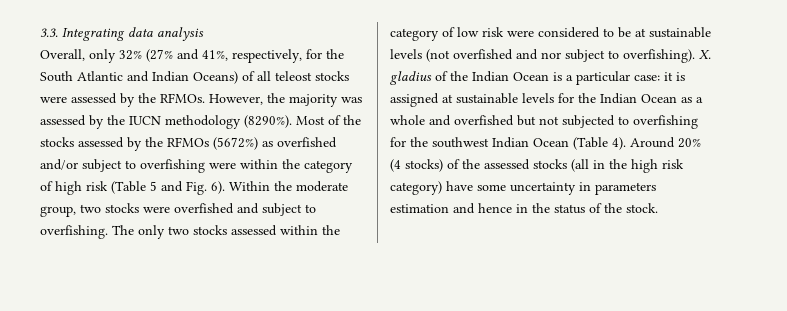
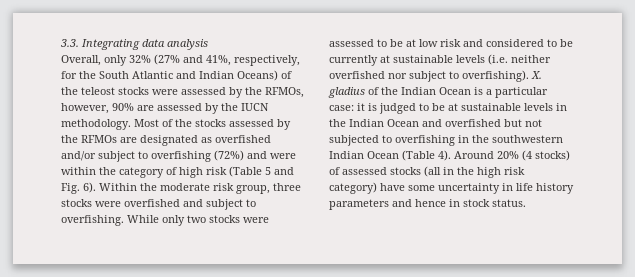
- Overall, only 32% (27% and 41%, respectively, for the South Atlantic and Indian Oceans) of all teleost stocks were assessed by the RFMOs. However, the majority was assessed by the IUCN methodology (8290%).
+ Overall, only 32% (27% and 41%, respectively, for the South Atlantic and Indian Oceans) of the teleost stocks were assessed by the RFMOs, however, 90% are assessed by the IUCN methodology.
- Most of the stocks assessed by the RFMOs (5672%) as overfished and/or subject to overfishing were within the category of high risk (Table 5 and Fig. 6).
+ Most of the stocks assessed by the RFMOs are designated as overfished and/or subject to overfishing (72%) and were within the category of high risk (Table 5 and Fig. 6).
- Within the moderate group, two stocks were overfished and subject to overfishing.
+ Within the moderate risk group, three stocks were overfished and subject to overfishing.
- The only two stocks assessed within the category of low risk were considered to be at sustainable levels (not overfished and nor subject to overfishing).
+ While only two stocks were assessed to be at low risk and considered to be currently at sustainable levels (i.e. neither overfished nor subject to overfishing).
- X. gladius of the Indian Ocean is a particular case: it is assigned at sustainable levels for the Indian Ocean as a whole and overfished but not subjected to overfishing for the southwest Indian Ocean (Table 4).
+ X. gladius of the Indian Ocean is a particular case: it is judged to be at sustainable levels in the Indian Ocean and overfished but not subjected to overfishing in the southwestern Indian Ocean (Table 4).
- Around 20% (4 stocks) of the assessed stocks (all in the high risk category) have some uncertainty in parameters estimation and hence in the status of the stock.
+ Around 20% (4 stocks) of assessed stocks (all in the high risk category) have some uncertainty in life history parameters and hence in stock status.

